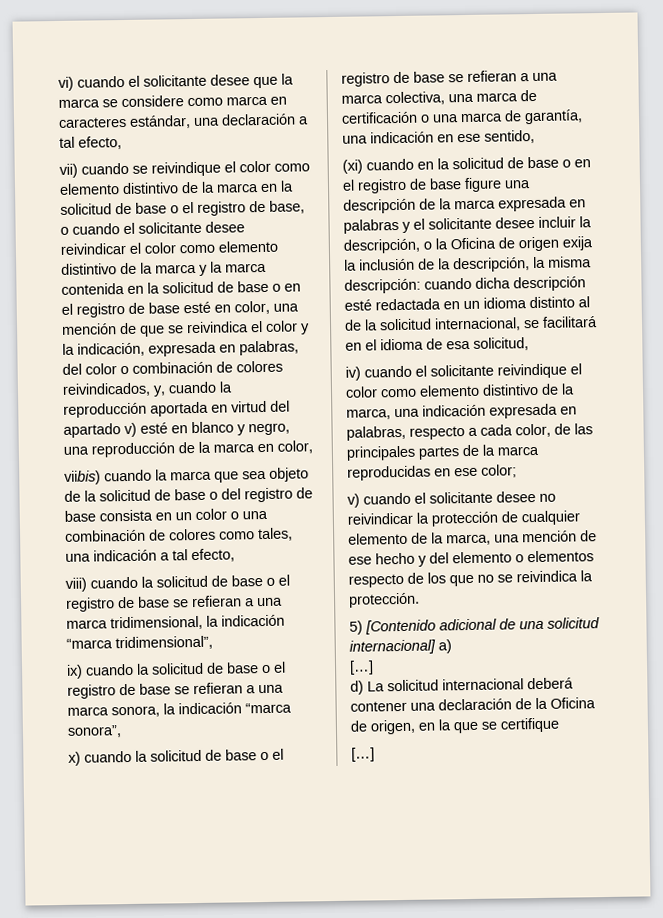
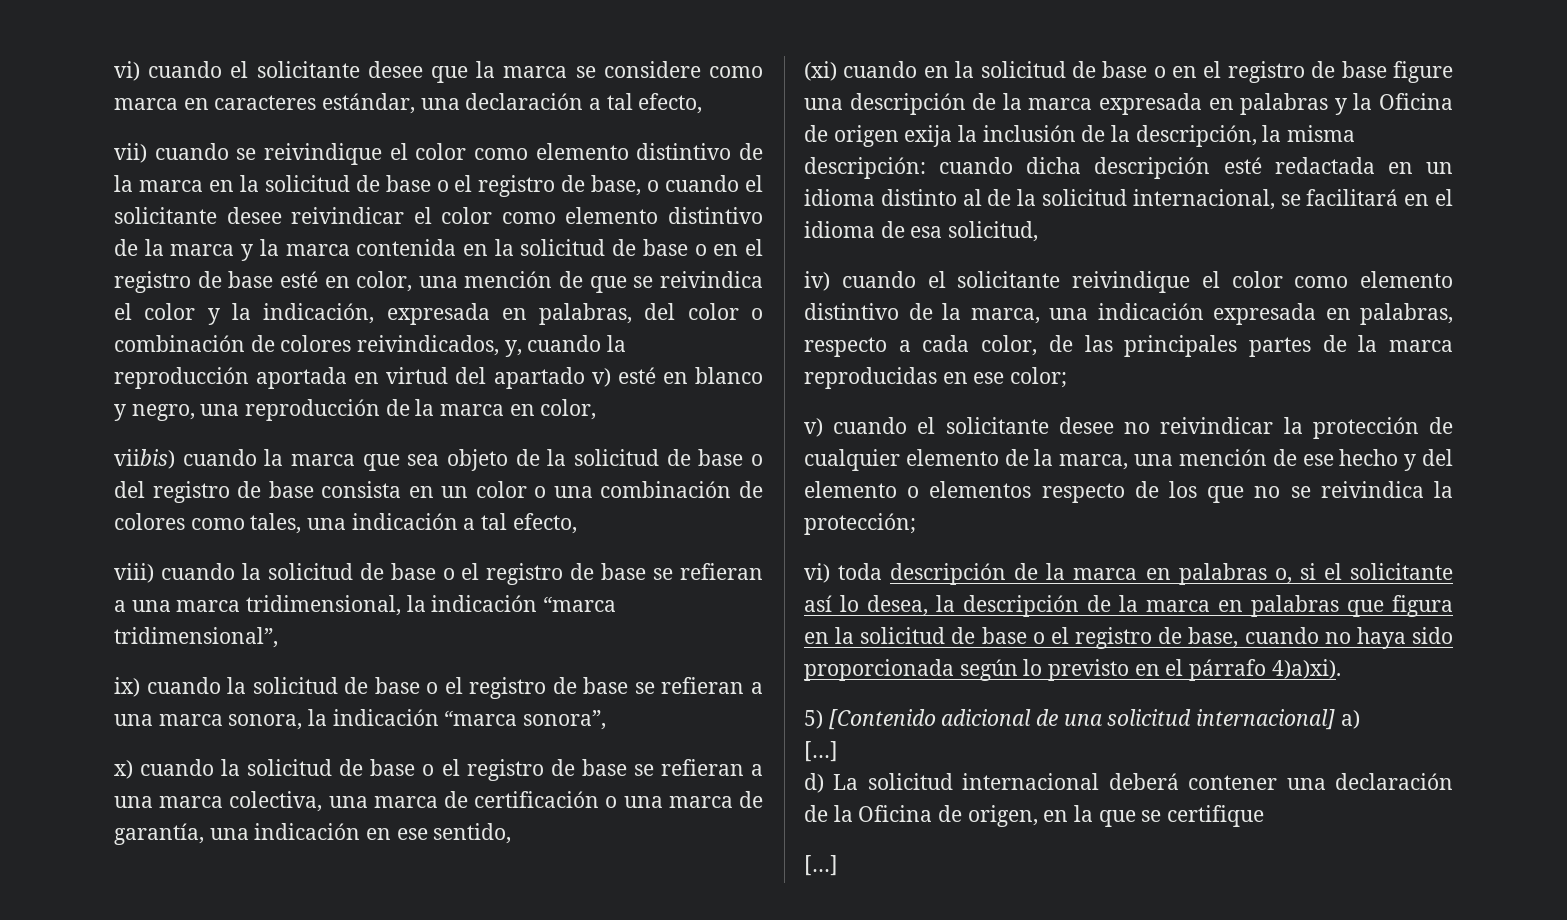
- (xi) cuando en la solicitud de base o en el registro de base figure una descripción de la marca expresada en palabras y el solicitante desee incluir la descripción, o la Oficina de origen exija la inclusión de la descripción, la misma descripción: cuando dicha descripción esté redactada en un idioma distinto al de la solicitud internacional, se facilitará en el idioma de esa solicitud,
+ (xi) cuando en la solicitud de base o en el registro de base figure una descripción de la marca expresada en palabras y la Oficina de origen exija la inclusión de la descripción, la misma descripción: cuando dicha descripción esté redactada en un idioma distinto al de la solicitud internacional, se facilitará en el idioma de esa solicitud,
- v) cuando el solicitante desee no reivindicar la protección de cualquier elemento de la marca, una mención de ese hecho y del elemento o elementos respecto de los que no se reivindica la protección.
+ v) cuando el solicitante desee no reivindicar la protección de cualquier elemento de la marca, una mención de ese hecho y del elemento o elementos respecto de los que no se reivindica la protección;
+ vi) toda descripción de la marca en palabras o, si el solicitante así lo desea, la descripción de la marca en palabras que figura en la solicitud de base o el registro de base, cuando no haya sido proporcionada según lo previsto en el párrafo 4)a)xi).

